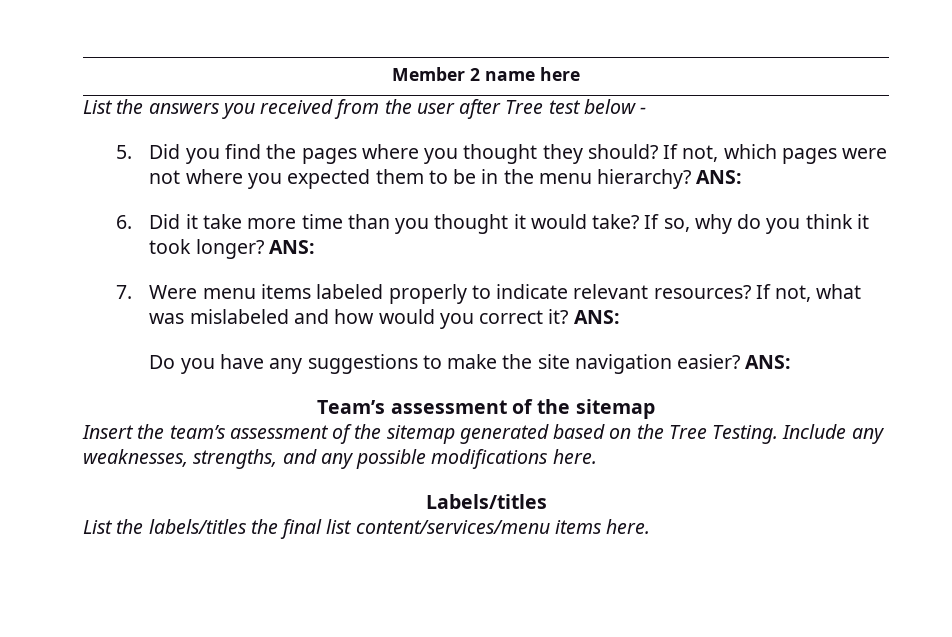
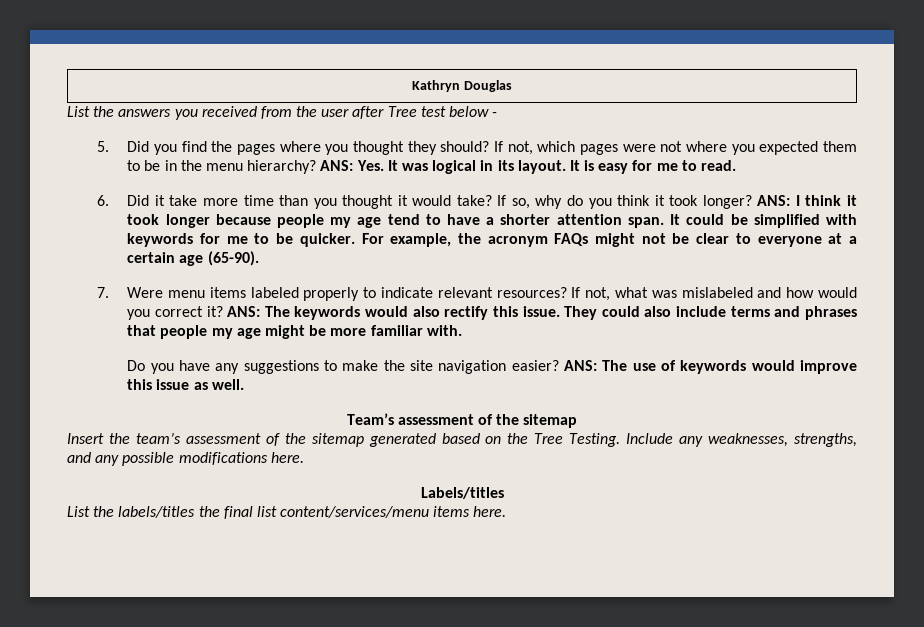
- Member 2 name here
+ Kathryn Douglas
- If not, which pages were not where you expected them to be in the menu hierarchy? ANS:
+ If not, which pages were not where you expected them to be in the menu hierarchy? ANS: Yes. It was logical in its layout. It is easy for me to read.
- If so, why do you think it took longer? ANS:
+ If so, why do you think it took longer? ANS: I think it took longer because people my age tend to have a shorter attention span. It could be simplified with keywords for me to be quicker. For example, the acronym FAQs might not be clear to everyone at a certain age (65-90).
- If not, what was mislabeled and how would you correct it? ANS:
+ If not, what was mislabeled and how would you correct it? ANS: The keywords would also rectify this issue. They could also include terms and phrases that people my age might be more familiar with.
- Do you have any suggestions to make the site navigation easier? ANS:
+ Do you have any suggestions to make the site navigation easier? ANS: The use of keywords would improve this issue as well.

